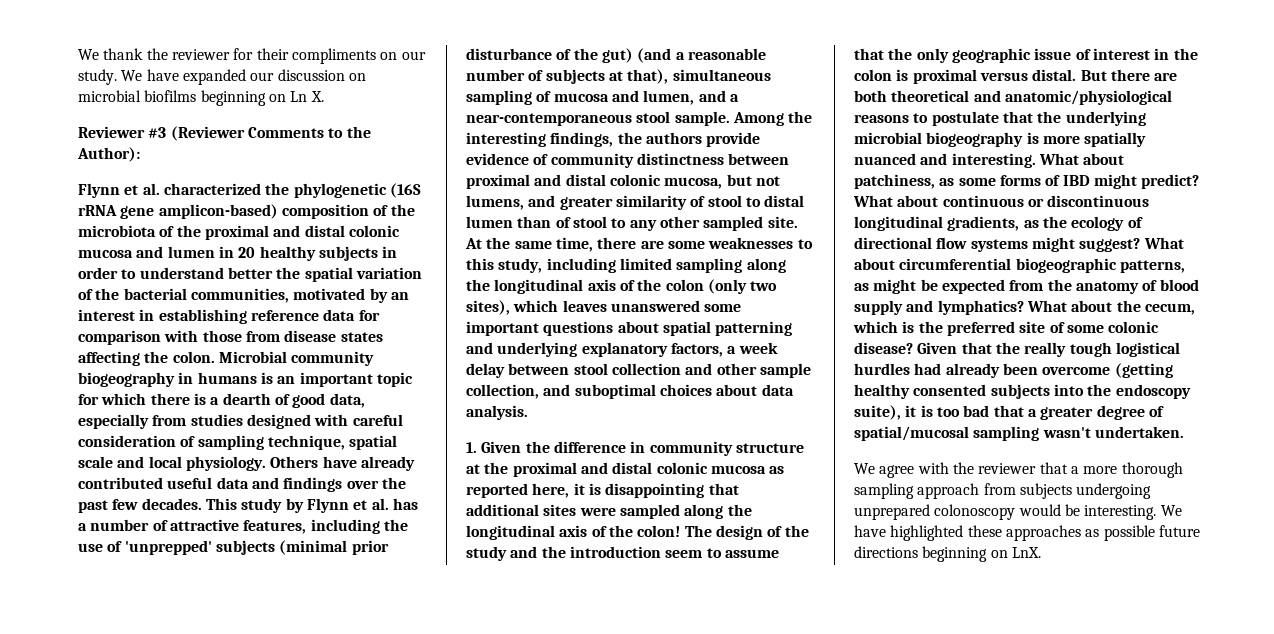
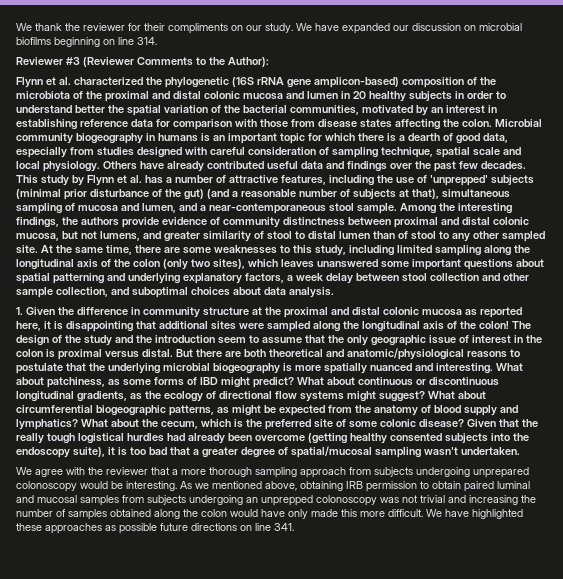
- We have expanded our discussion on microbial biofilms beginning on Ln X.
+ We have expanded our discussion on microbial biofilms beginning on line 314.
+ As we mentioned above, obtaining IRB permission to obtain paired luminal and mucosal samples from subjects undergoing an unprepped colonoscopy was not trivial and increasing the number of samples obtained along the colon would have only made this more difficult.
- We have highlighted these approaches as possible future directions beginning on LnX.
+ We have highlighted these approaches as possible future directions on line 341.

